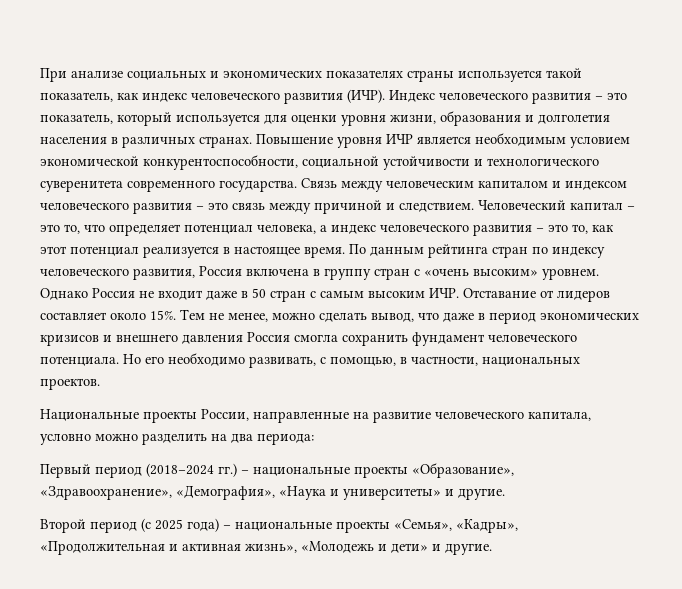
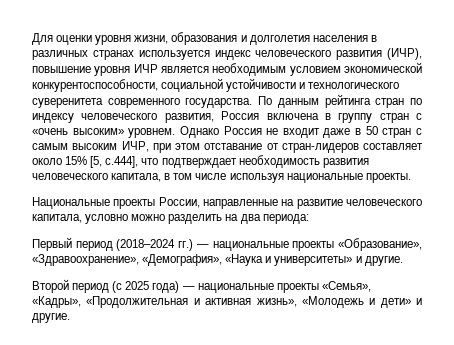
- При анализе социальных и экономических показателях страны используется такой показатель, как индекс человеческого развития (ИЧР). Индекс человеческого развития – это показатель, который используется для оценки уровня жизни, образования и долголетия населения в различных странах. Повышение уровня ИЧР является необходимым условием экономической конкурентоспособности, социальной устойчивости и технологического суверенитета современного государства.
+ Для оценки уровня жизни, образования и долголетия населения в различных странах используется индекс человеческого развития (ИЧР), повышение уровня ИЧР является необходимым условием экономической конкурентоспособности, социальной устойчивости и технологического суверенитета современного государства.
- Связь между человеческим капиталом и индексом человеческого развития – это связь между причиной и следствием. Человеческий капитал – это то, что определяет потенциал человека, а индекс человеческого развития – это то, как этот потенциал реализуется в настоящее время.
- Однако Россия не входит даже в 50 стран с самым высоким ИЧР. Отставание от лидеров составляет около 15%. Тем не менее, можно сделать вывод, что даже в период экономических кризисов и внешнего давления Россия смогла сохранить фундамент человеческого потенциала. Но его необходимо развивать, с помощью, в частности, национальных проектов.
+ Однако Россия не входит даже в 50 стран с самым высоким ИЧР, при этом отставание от стран-лидеров составляет около 15% [5, с.444], что подтверждает необходимость развития человеческого капитала, в том числе используя национальные проекты.
- Первый период (2018–2024 гг.) – национальные проекты «Образование», «Здравоохранение», «Демография», «Наука и университеты» и другие.
+ Первый период (2018–2024 гг.) — национальные проекты «Образование», «Здравоохранение», «Демография», «Наука и университеты» и другие.
- Второй период (с 2025 года) – национальные проекты «Семья», «Кадры», «Продолжительная и активная жизнь», «Молодежь и дети» и другие.
+ Второй период (с 2025 года) — национальные проекты «Семья», «Кадры», «Продолжительная и активная жизнь», «Молодежь и дети» и другие.

